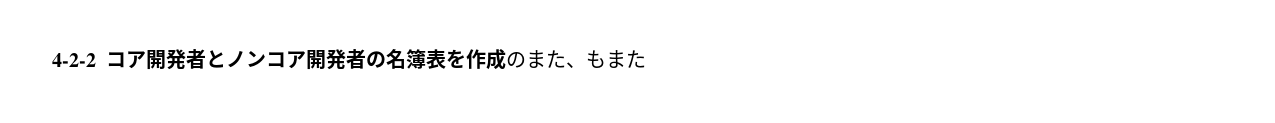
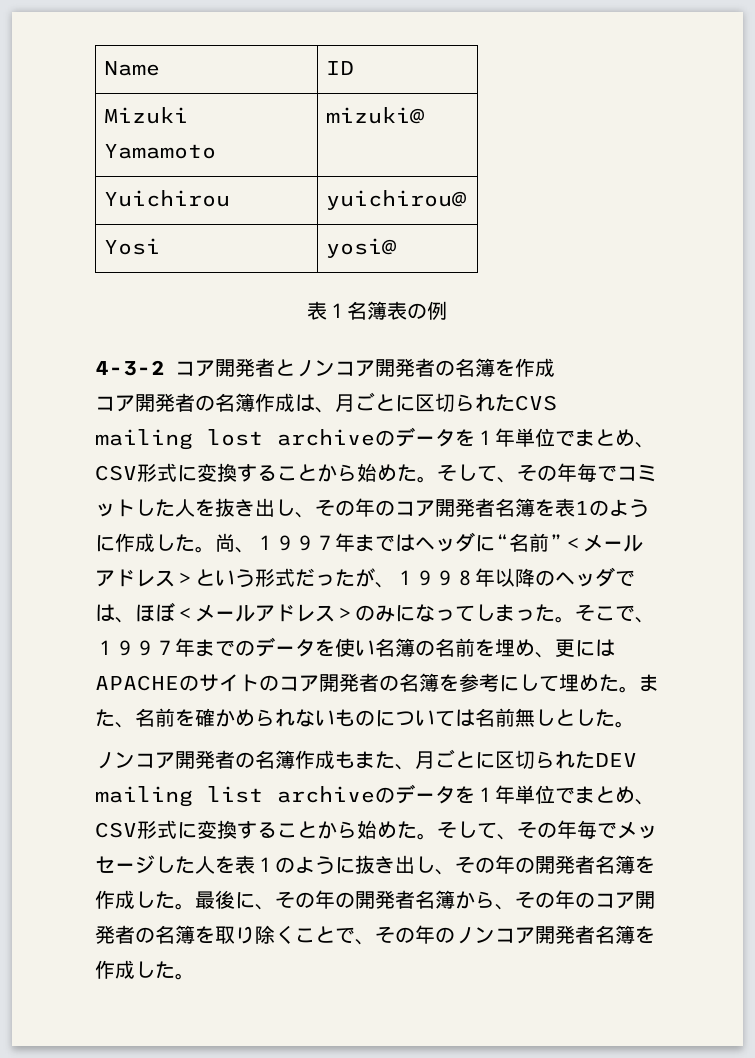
- 4-2-2コア開発者とノンコア開発者の名簿表を作成のまた、もまた
+ Name | ID
+ Mizuki Yamamoto | mizuki@
+ Yuichirou | yuichirou@
+ Yosi | yosi@
+ 表１名簿表の例
+ 4-3-2コア開発者とノンコア開発者の名簿を作成
+ コア開発者の名簿作成は、月ごとに区切られたCVS mailing lost archiveのデータを１年単位でまとめ、CSV形式に変換することから始めた。そして、その年毎でコミットした人を抜き出し、その年のコア開発者名簿を表1のように作成した。尚、１９９７年まではヘッダに“名前”＜メールアドレス＞という形式だったが、１９９８年以降のヘッダでは、ほぼ＜メールアドレス＞のみになってしまった。そこで、１９９７年までのデータを使い名簿の名前を埋め、更にはAPACHEのサイトのコア開発者の名簿を参考にして埋めた。また、名前を確かめられないものについては名前無しとした。
+ ノンコア開発者の名簿作成もまた、月ごとに区切られたDEV mailing list archiveのデータを１年単位でまとめ、CSV形式に変換することから始めた。そして、その年毎でメッセージした人を表１のように抜き出し、その年の開発者名簿を作成した。最後に、その年の開発者名簿から、その年のコア開発者の名簿を取り除くことで、その年のノンコア開発者名簿を作成した。

